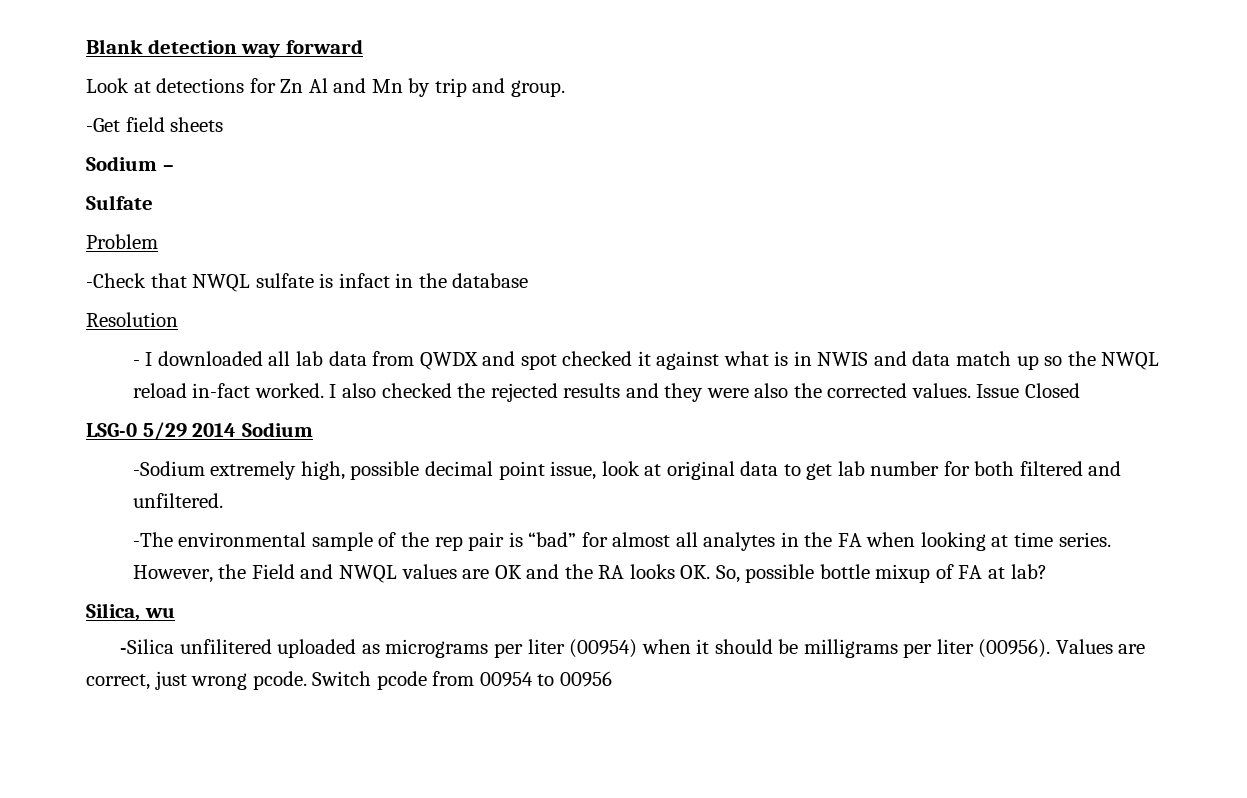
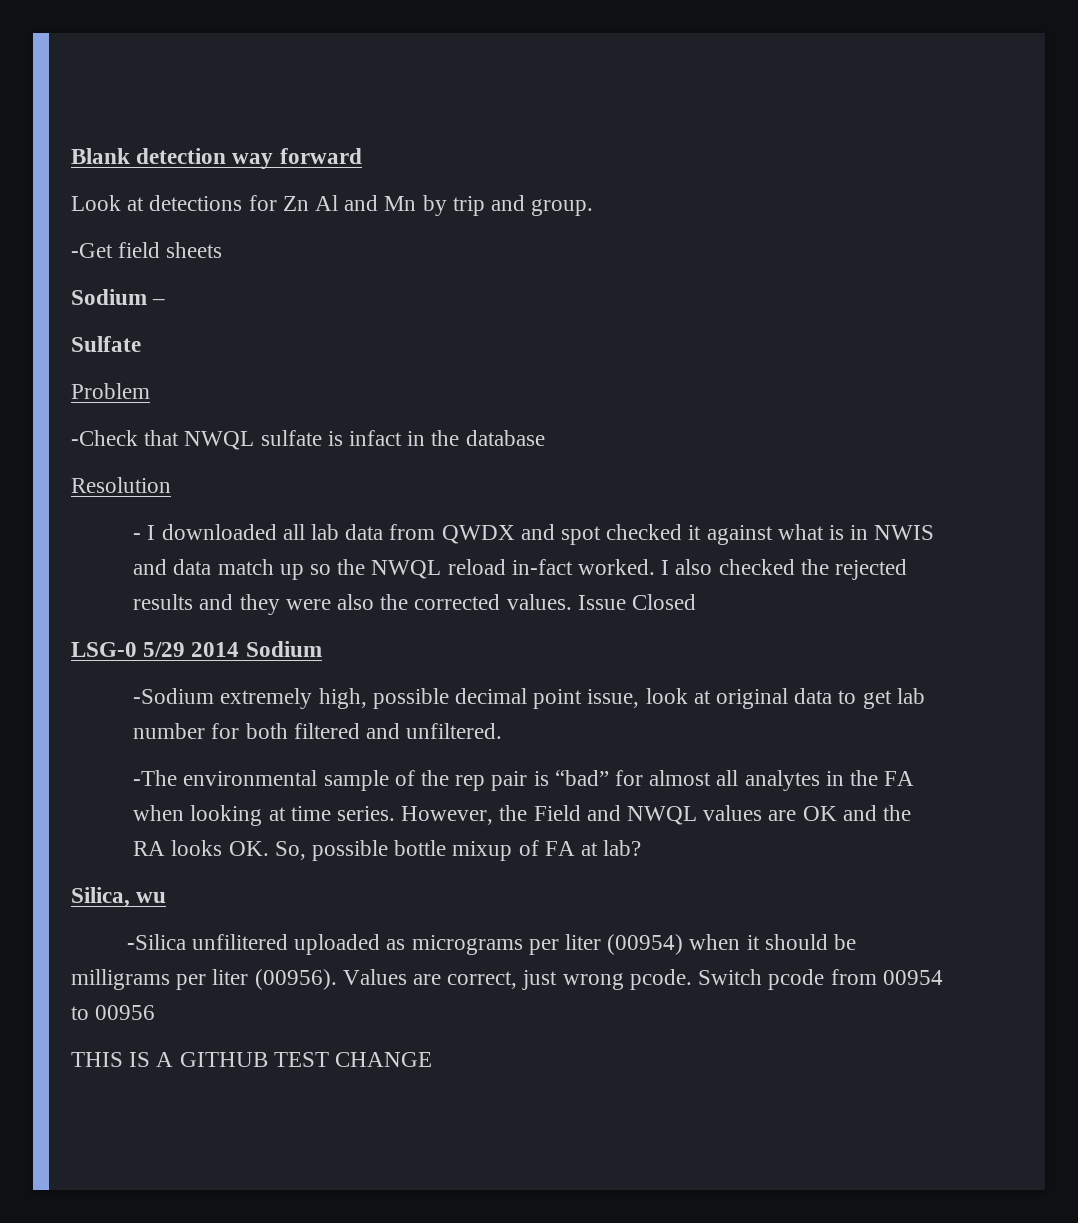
+ THIS IS A GITHUB TEST CHANGE

